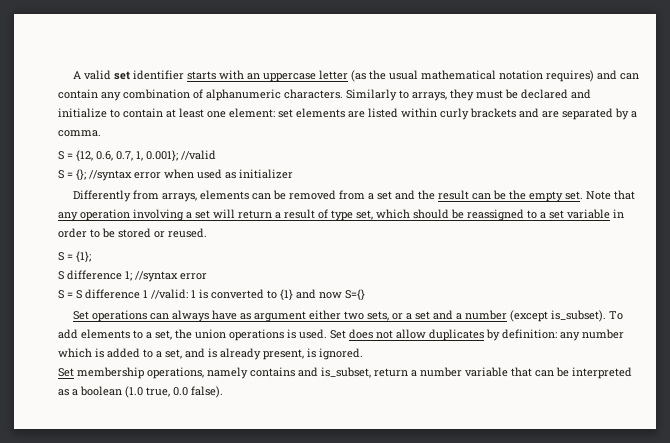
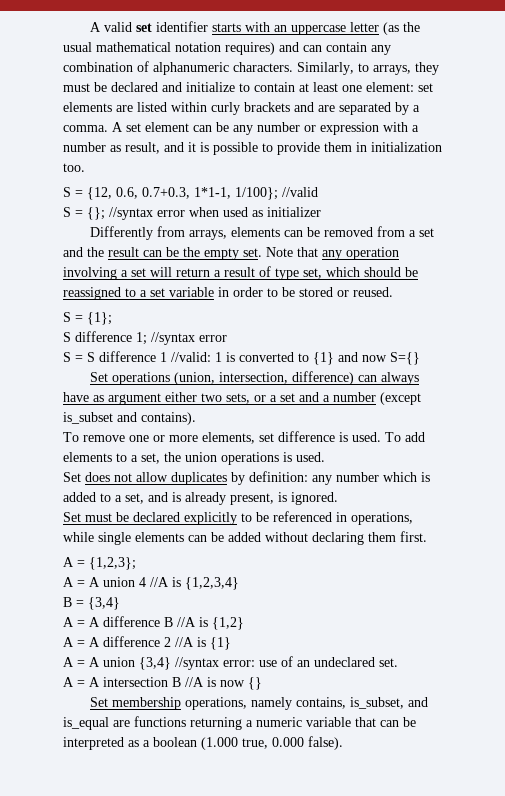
- Similarly to arrays, they must be declared and initialize to contain at least one element: set elements are listed within curly brackets and are separated by a comma.
+ Similarly, to arrays, they must be declared and initialize to contain at least one element: set elements are listed within curly brackets and are separated by a comma. A set element can be any number or expression with a number as result, and it is possible to provide them in initialization too.
- S = {12, 0.6, 0.7, 1, 0.001}; //valid
+ S = {12, 0.6, 0.7+0.3, 1*1-1, 1/100}; //valid
- Set operations can always have as argument either two sets, or a set and a number (except is_subset).
+ Set operations (union, intersection, difference) can always have as argument either two sets, or a set and a number (except is_subset and contains).
+ To remove one or more elements, set difference is used.
- To add elements to a set, the union operations is used. Set does not allow duplicates by definition: any number which is added to a set, and is already present, is ignored.
+ To add elements to a set, the union operations is used.
+ Set does not allow duplicates by definition: any number which is added to a set, and is already present, is ignored.
- Set membership operations, namely contains and is_subset, return a number variable that can be interpreted as a boolean (1.0 true, 0.0 false).
+ Set must be declared explicitly to be referenced in operations, while single elements can be added without declaring them first.
+ A = {1,2,3};
+ A = A union 4 //A is {1,2,3,4}
+ B = {3,4}
+ A = A difference B //A is {1,2}
+ A = A difference 2 //A is {1}
+ A = A union {3,4} //syntax error: use of an undeclared set.
+ A = A intersection B //A is now {}
+ Set membership operations, namely contains, is_subset, and is_equal are functions returning a numeric variable that can be interpreted as a boolean (1.000 true, 0.000 false).

